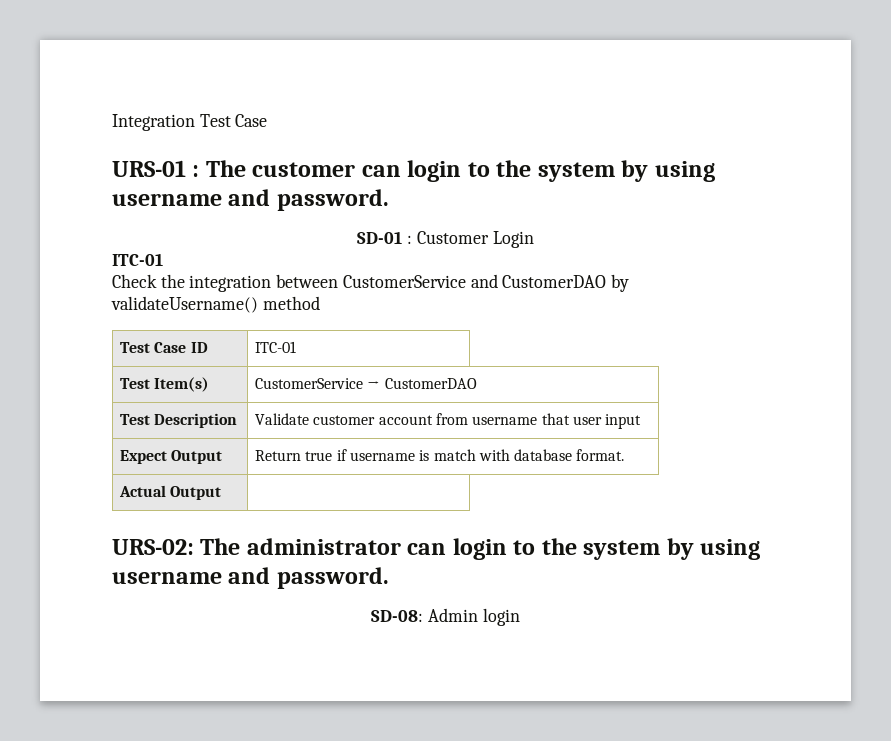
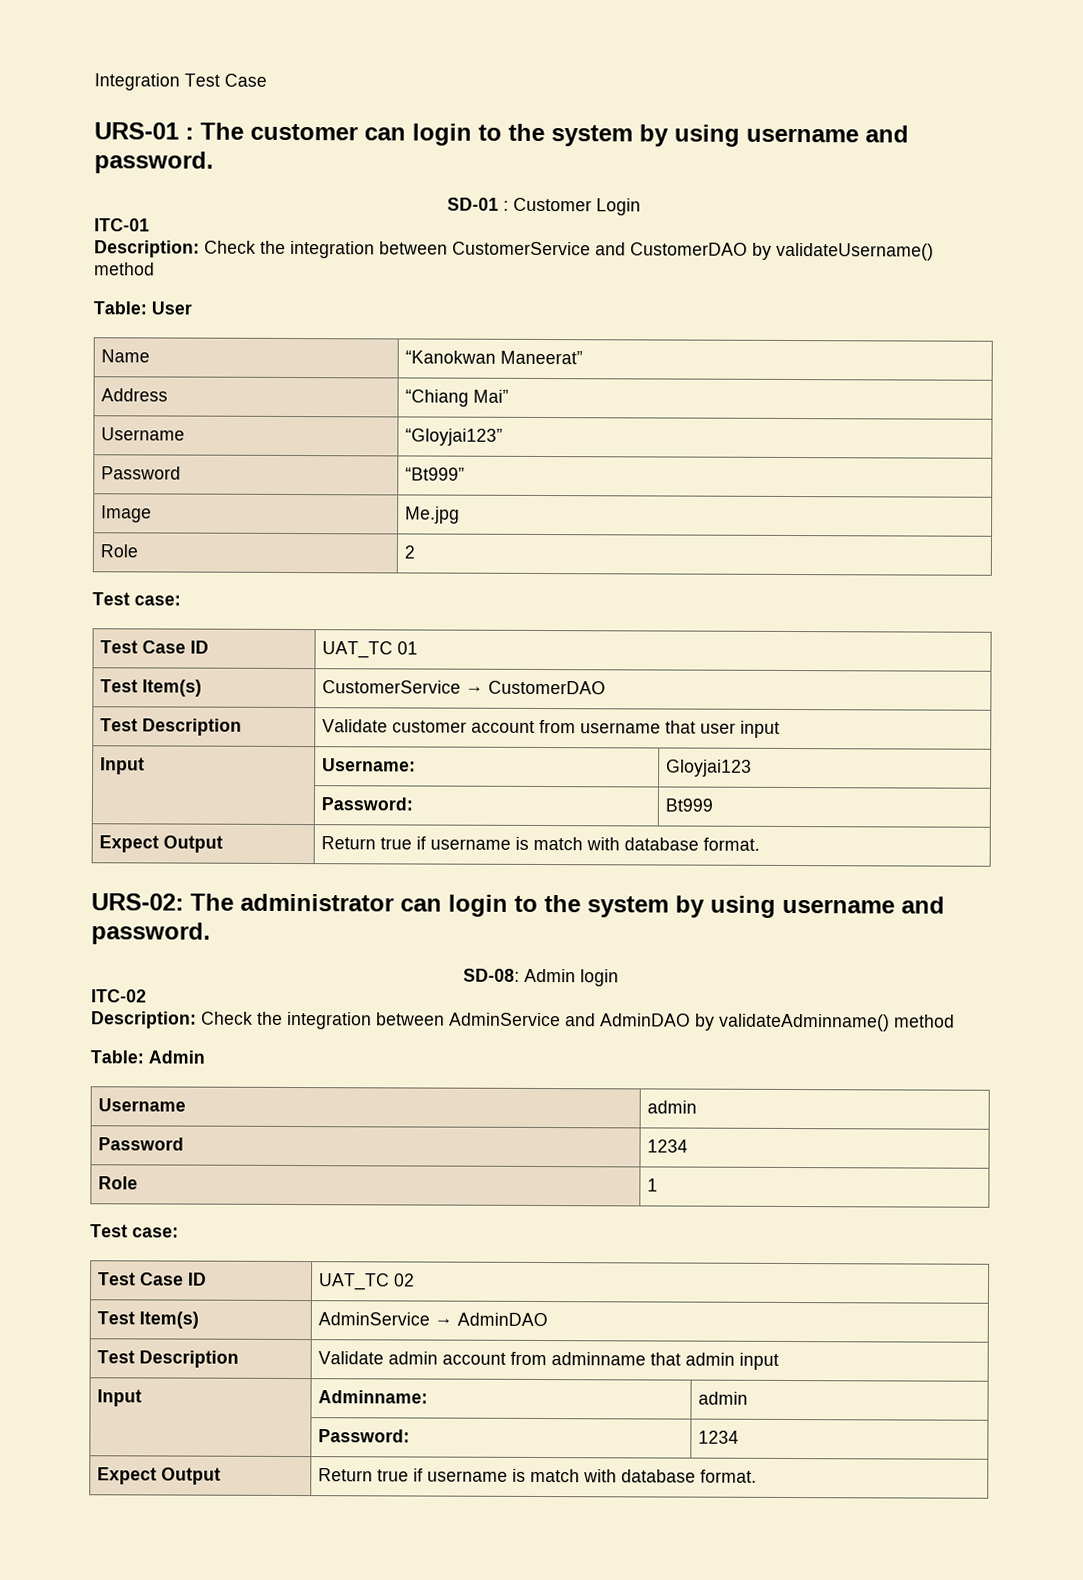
- Check the integration between CustomerService and CustomerDAO by validateUsername() method
+ Description: Check the integration between CustomerService and CustomerDAO by validateUsername() method
- Test Case ID | ITC-01
+ Table: User
+ Name | “Kanokwan Maneerat”
+ Address | “Chiang Mai”
+ Username | “Gloyjai123”
+ Password | “Bt999”
+ Image | Me.jpg
+ Role | 2
+ Test case:
+ Test Case ID | UAT_TC 01
+ Input | Username: | Gloyjai123
+ | Password: | Bt999
- Actual Output |
+ ITC-02
+ Description: Check the integration between AdminService and AdminDAO by validateAdminname() method
+ Table: Admin
+ Username | admin
+ Password | 1234
+ Role | 1
+ Test case:
+ Test Case ID | UAT_TC 02
+ Test Item(s) | AdminService → AdminDAO
+ Test Description | Validate admin account from adminname that admin input
+ Input | Adminname: | admin
+ | Password: | 1234
+ Expect Output | Return true if username is match with database format.

